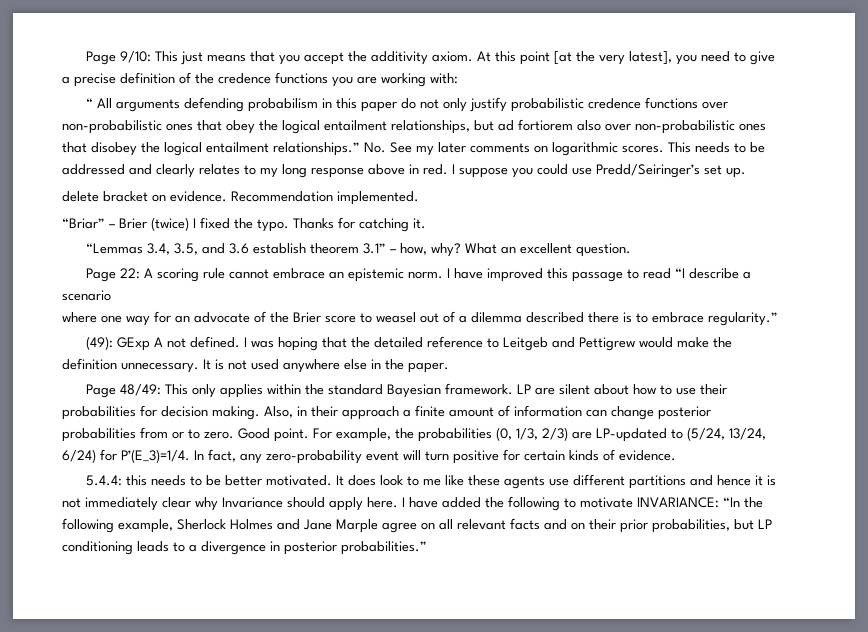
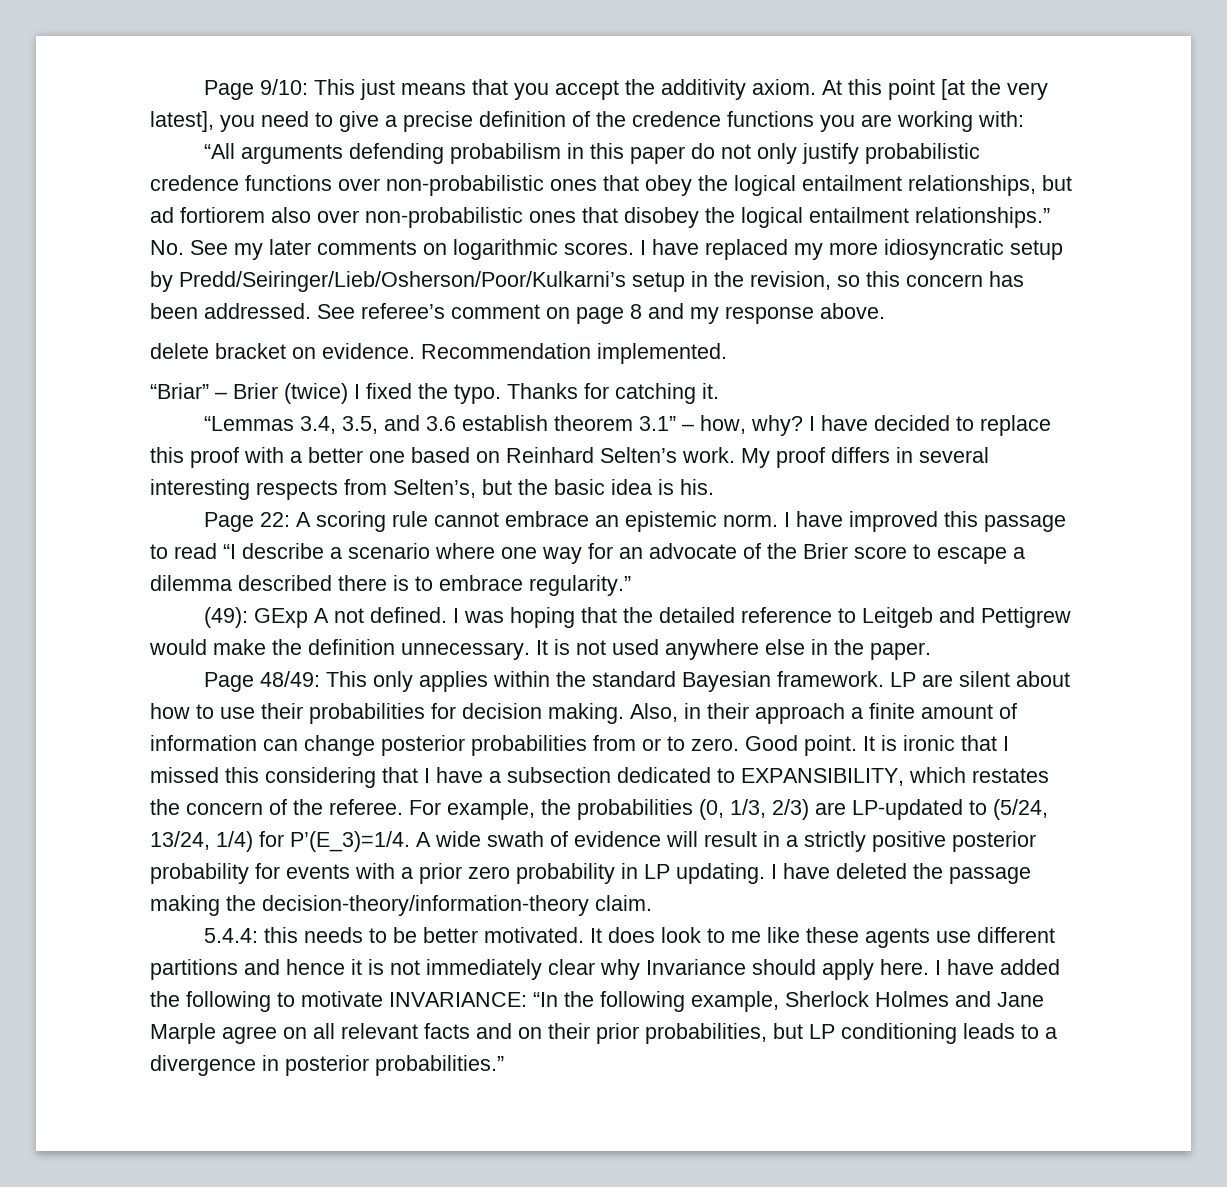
- “ All arguments defending probabilism in this paper do not only justify probabilistic credence functions over non-probabilistic ones that obey the logical entailment relationships, but ad fortiorem also over non-probabilistic ones that disobey the logical entailment relationships.”
+ “All arguments defending probabilism in this paper do not only justify probabilistic credence functions over non-probabilistic ones that obey the logical entailment relationships, but ad fortiorem also over non-probabilistic ones that disobey the logical entailment relationships.”
- This needs to be addressed and clearly relates to my long response above in red. I suppose you could use Predd/Seiringer’s set up.
+ I have replaced my more idiosyncratic setup by Predd/Seiringer/Lieb/Osherson/Poor/Kulkarni’s setup in the revision, so this concern has been addressed. See referee’s comment on page 8 and my response above.
- What an excellent question.
+ I have decided to replace this proof with a better one based on Reinhard Selten’s work. My proof differs in several interesting respects from Selten’s, but the basic idea is his.
- I have improved this passage to read “I describe a scenario
- where one way for an advocate of the Brier score to weasel out of a dilemma described there is to embrace regularity.”
+ I have improved this passage to read “I describe a scenario where one way for an advocate of the Brier score to escape a dilemma described there is to embrace regularity.”
+ It is ironic that I missed this considering that I have a subsection dedicated to EXPANSIBILITY, which restates the concern of the referee.
- For example, the probabilities (0, 1/3, 2/3) are LP-updated to (5/24, 13/24, 6/24) for P’(E_3)=1/4.
+ For example, the probabilities (0, 1/3, 2/3) are LP-updated to (5/24, 13/24, 1/4) for P’(E_3)=1/4.
- In fact, any zero-probability event will turn positive for certain kinds of evidence.
+ A wide swath of evidence will result in a strictly positive posterior probability for events with a prior zero probability in LP updating. I have deleted the passage making the decision-theory/information-theory claim.

